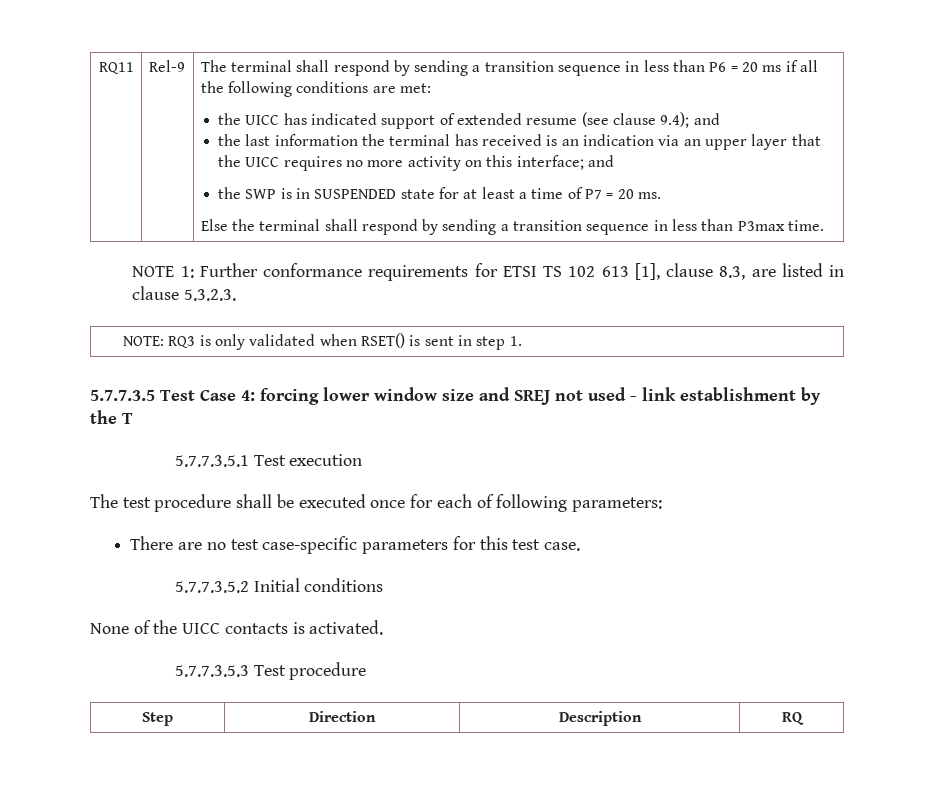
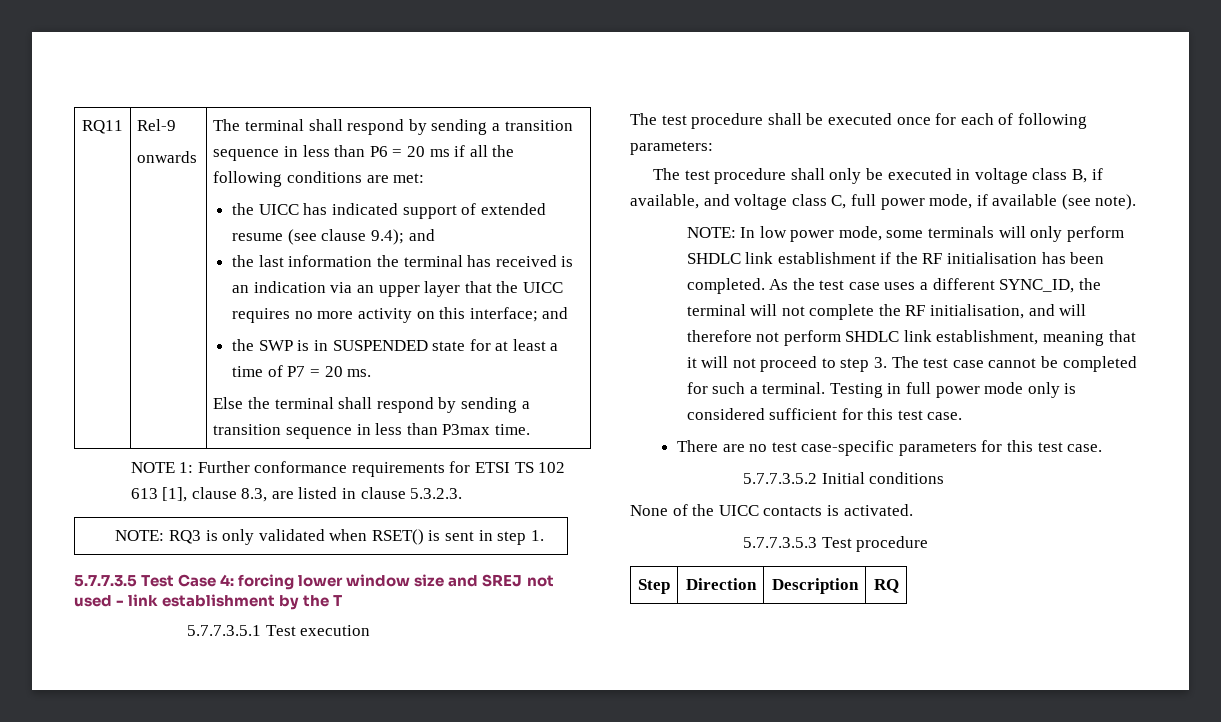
+ onwards
+ The test procedure shall only be executed in voltage class B, if available, and voltage class C, full power mode, if available (see note).
+ NOTE: In low power mode, some terminals will only perform SHDLC link establishment if the RF initialisation has been completed. As the test case uses a different SYNC_ID, the terminal will not complete the RF initialisation, and will therefore not perform SHDLC link establishment, meaning that it will not proceed to step 3. The test case cannot be completed for such a terminal. Testing in full power mode only is considered sufficient for this test case.

